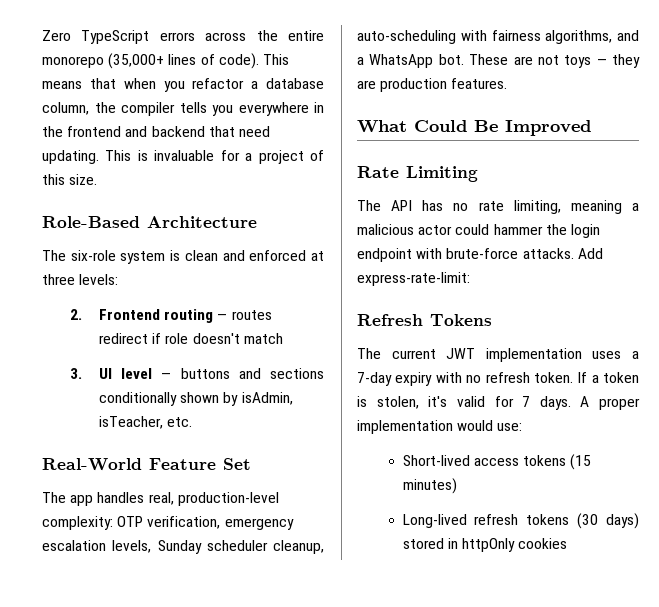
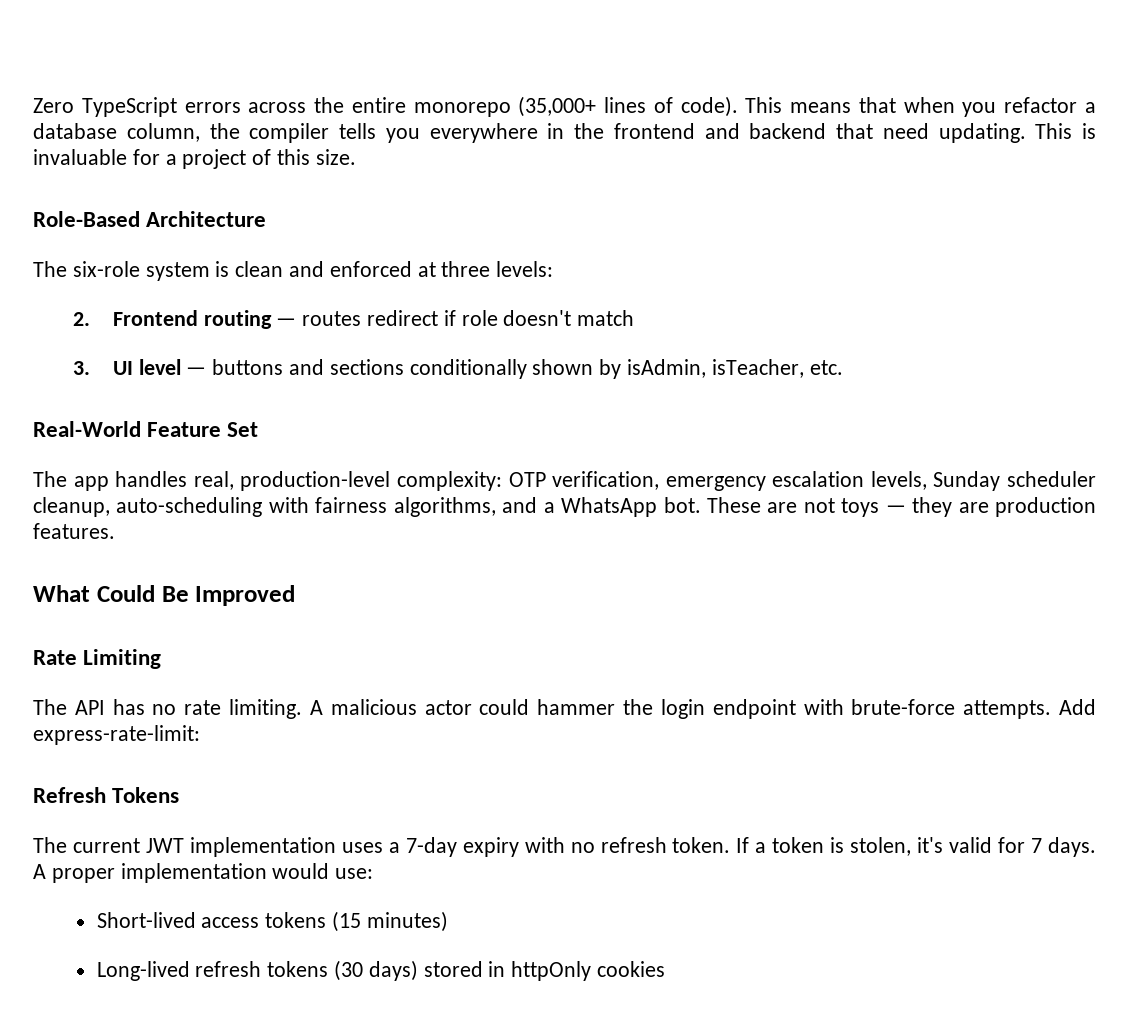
- The API has no rate limiting, meaning a malicious actor could hammer the login endpoint with brute-force attacks.
+ The API has no rate limiting. A malicious actor could hammer the login endpoint with brute-force attempts.

